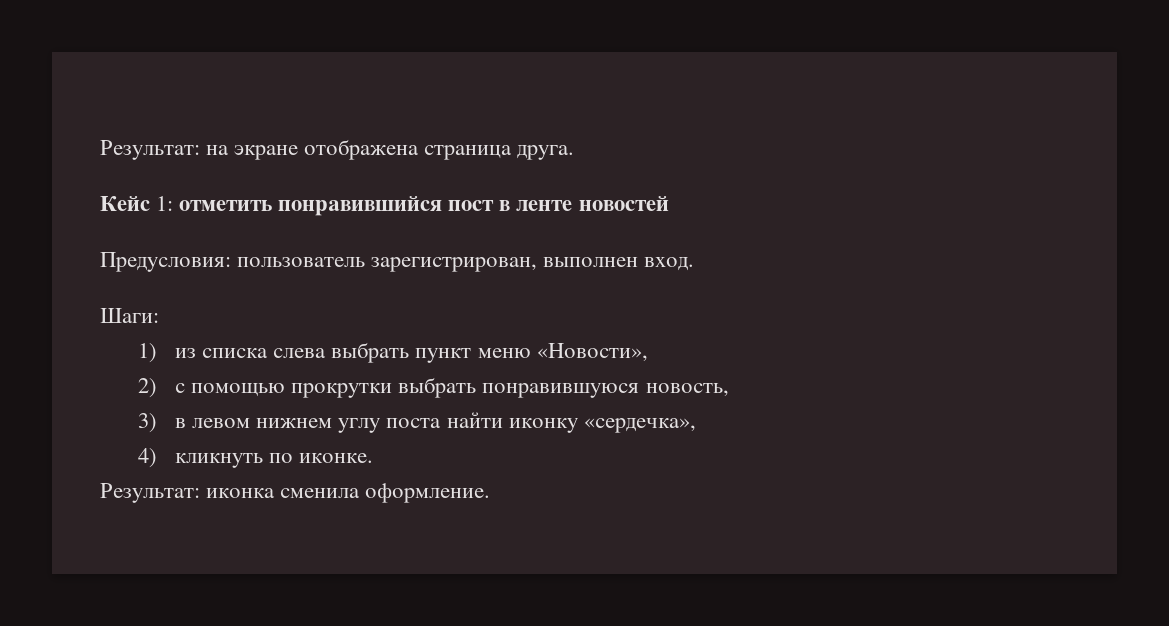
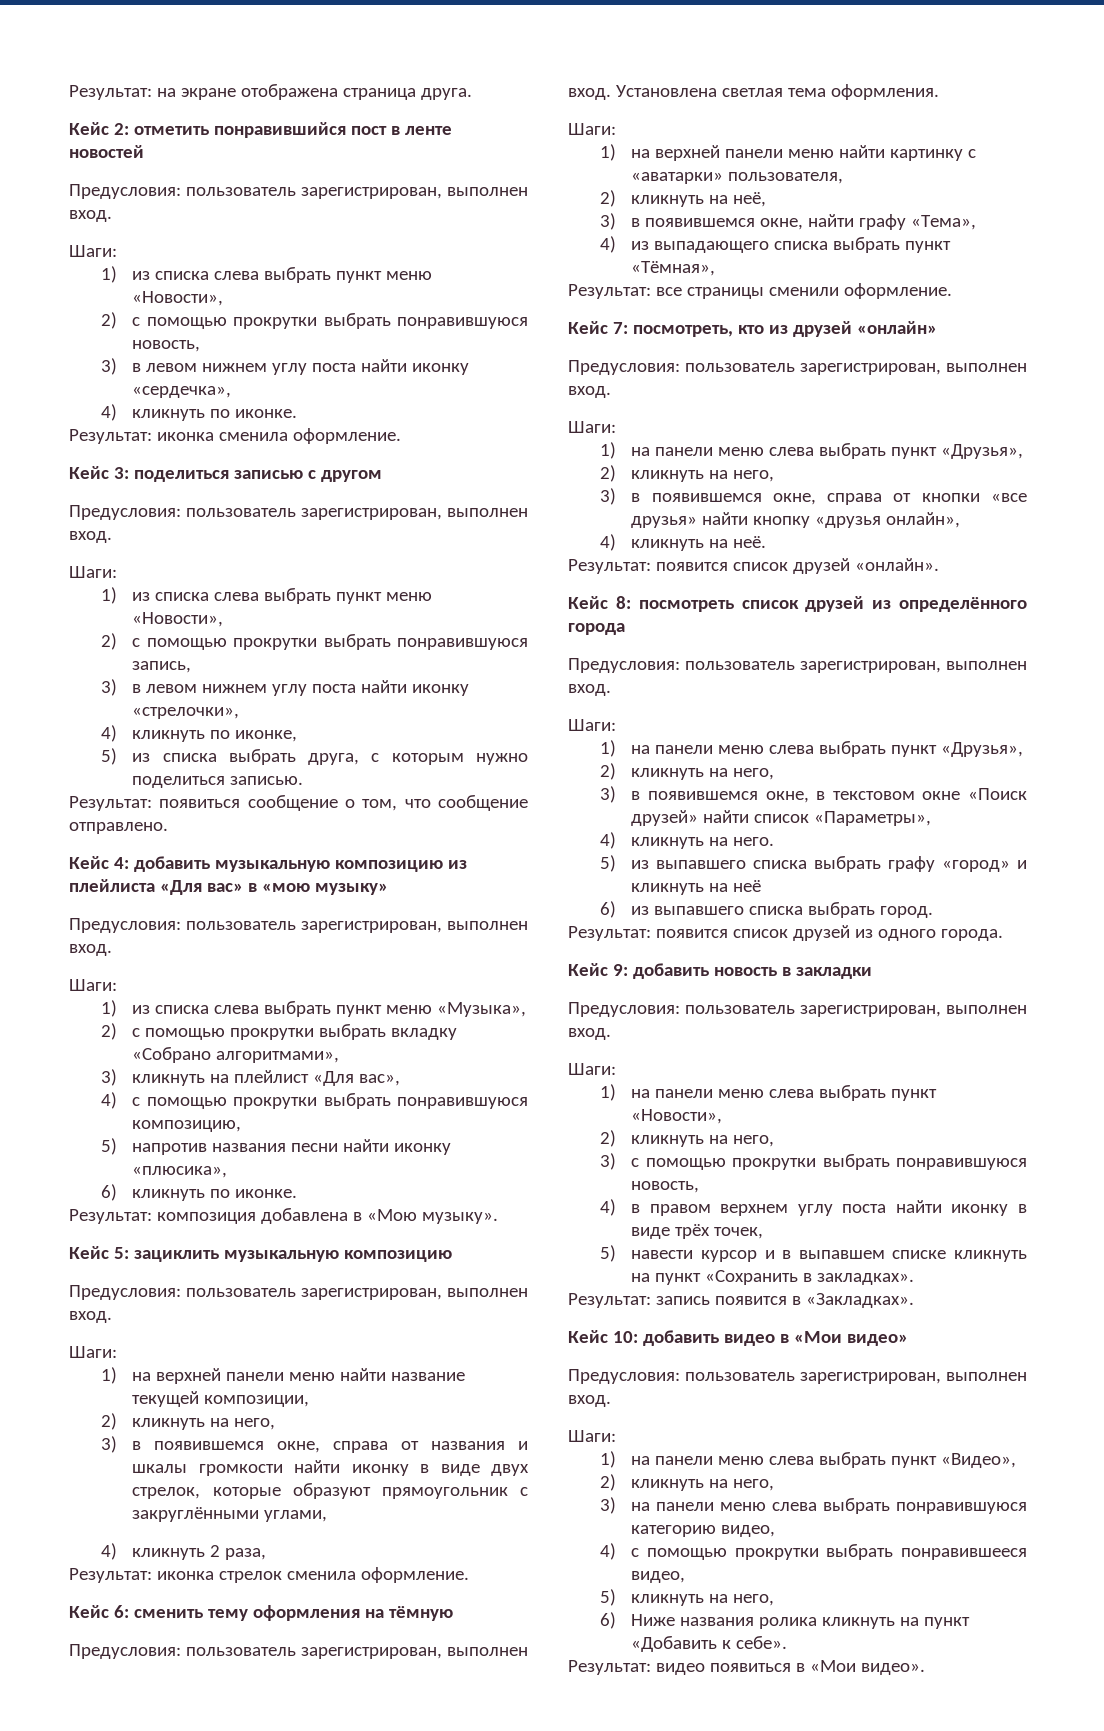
- Кейс 1: отметить понравившийся пост в ленте новостей
+ Кейс 2: отметить понравившийся пост в ленте новостей
+ Кейс 3: поделиться записью с другом
+ Предусловия: пользователь зарегистрирован, выполнен вход.
+ Шаги:
+ 1) из списка слева выбрать пункт меню «Новости»,
+ 2) с помощью прокрутки выбрать понравившуюся запись,
+ 3) в левом нижнем углу поста найти иконку «стрелочки»,
+ 4) кликнуть по иконке,
+ 5) из списка выбрать друга, с которым нужно поделиться записью.
+ Результат: появиться сообщение о том, что сообщение отправлено.
+ Кейс 4: добавить музыкальную композицию из плейлиста «Для вас» в «мою музыку»
+ Предусловия: пользователь зарегистрирован, выполнен вход.
+ Шаги:
+ 1) из списка слева выбрать пункт меню «Музыка»,
+ 2) с помощью прокрутки выбрать вкладку «Собрано алгоритмами»,
+ 3) кликнуть на плейлист «Для вас»,
+ 4) с помощью прокрутки выбрать понравившуюся композицию,
+ 5) напротив названия песни найти иконку «плюсика»,
+ 6) кликнуть по иконке.
+ Результат: композиция добавлена в «Мою музыку».
+ Кейс 5: зациклить музыкальную композицию
+ Предусловия: пользователь зарегистрирован, выполнен вход.
+ Шаги:
+ 1) на верхней панели меню найти название текущей композиции,
+ 2) кликнуть на него,
+ 3) в появившемся окне, справа от названия и шкалы громкости найти иконку в виде двух стрелок, которые образуют прямоугольник с закруглёнными углами,
+ 4) кликнуть 2 раза,
+ Результат: иконка стрелок сменила оформление.
+ Кейс 6: сменить тему оформления на тёмную
+ Предусловия: пользователь зарегистрирован, выполнен вход. Установлена светлая тема оформления.
+ Шаги:
+ 1) на верхней панели меню найти картинку с «аватарки» пользователя,
+ 2) кликнуть на неё,
+ 3) в появившемся окне, найти графу «Тема»,
+ 4) из выпадающего списка выбрать пункт «Тёмная»,
+ Результат: все страницы сменили оформление.
+ Кейс 7: посмотреть, кто из друзей «онлайн»
+ Предусловия: пользователь зарегистрирован, выполнен вход.
+ Шаги:
+ 1) на панели меню слева выбрать пункт «Друзья»,
+ 2) кликнуть на него,
+ 3) в появившемся окне, справа от кнопки «все друзья» найти кнопку «друзья онлайн»,
+ 4) кликнуть на неё.
+ Результат: появится список друзей «онлайн».
+ Кейс 8: посмотреть список друзей из определённого города
+ Предусловия: пользователь зарегистрирован, выполнен вход.
+ Шаги:
+ 1) на панели меню слева выбрать пункт «Друзья»,
+ 2) кликнуть на него,
+ 3) в появившемся окне, в текстовом окне «Поиск друзей» найти список «Параметры»,
+ 4) кликнуть на него.
+ 5) из выпавшего списка выбрать графу «город» и кликнуть на неё
+ 6) из выпавшего списка выбрать город.
+ Результат: появится список друзей из одного города.
+ Кейс 9: добавить новость в закладки
+ Предусловия: пользователь зарегистрирован, выполнен вход.
+ Шаги:
+ 1) на панели меню слева выбрать пункт «Новости»,
+ 2) кликнуть на него,
+ 3) с помощью прокрутки выбрать понравившуюся новость,
+ 4) в правом верхнем углу поста найти иконку в виде трёх точек,
+ 5) навести курсор и в выпавшем списке кликнуть на пункт «Сохранить в закладках».
+ Результат: запись появится в «Закладках».
+ Кейс 10: добавить видео в «Мои видео»
+ Предусловия: пользователь зарегистрирован, выполнен вход.
+ Шаги:
+ 1) на панели меню слева выбрать пункт «Видео»,
+ 2) кликнуть на него,
+ 3) на панели меню слева выбрать понравившуюся категорию видео,
+ 4) с помощью прокрутки выбрать понравившееся видео,
+ 5) кликнуть на него,
+ 6) Ниже названия ролика кликнуть на пункт «Добавить к себе».
+ Результат: видео появиться в «Мои видео».

